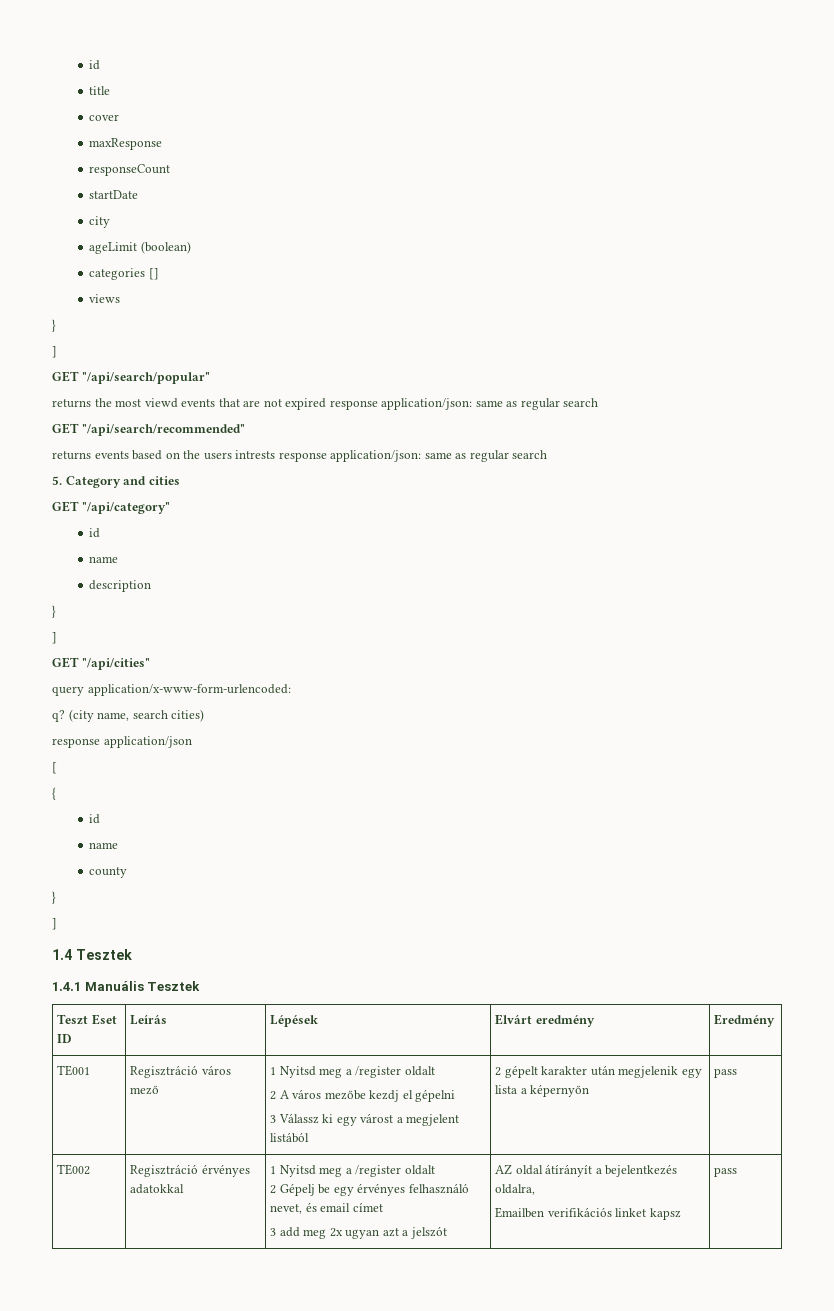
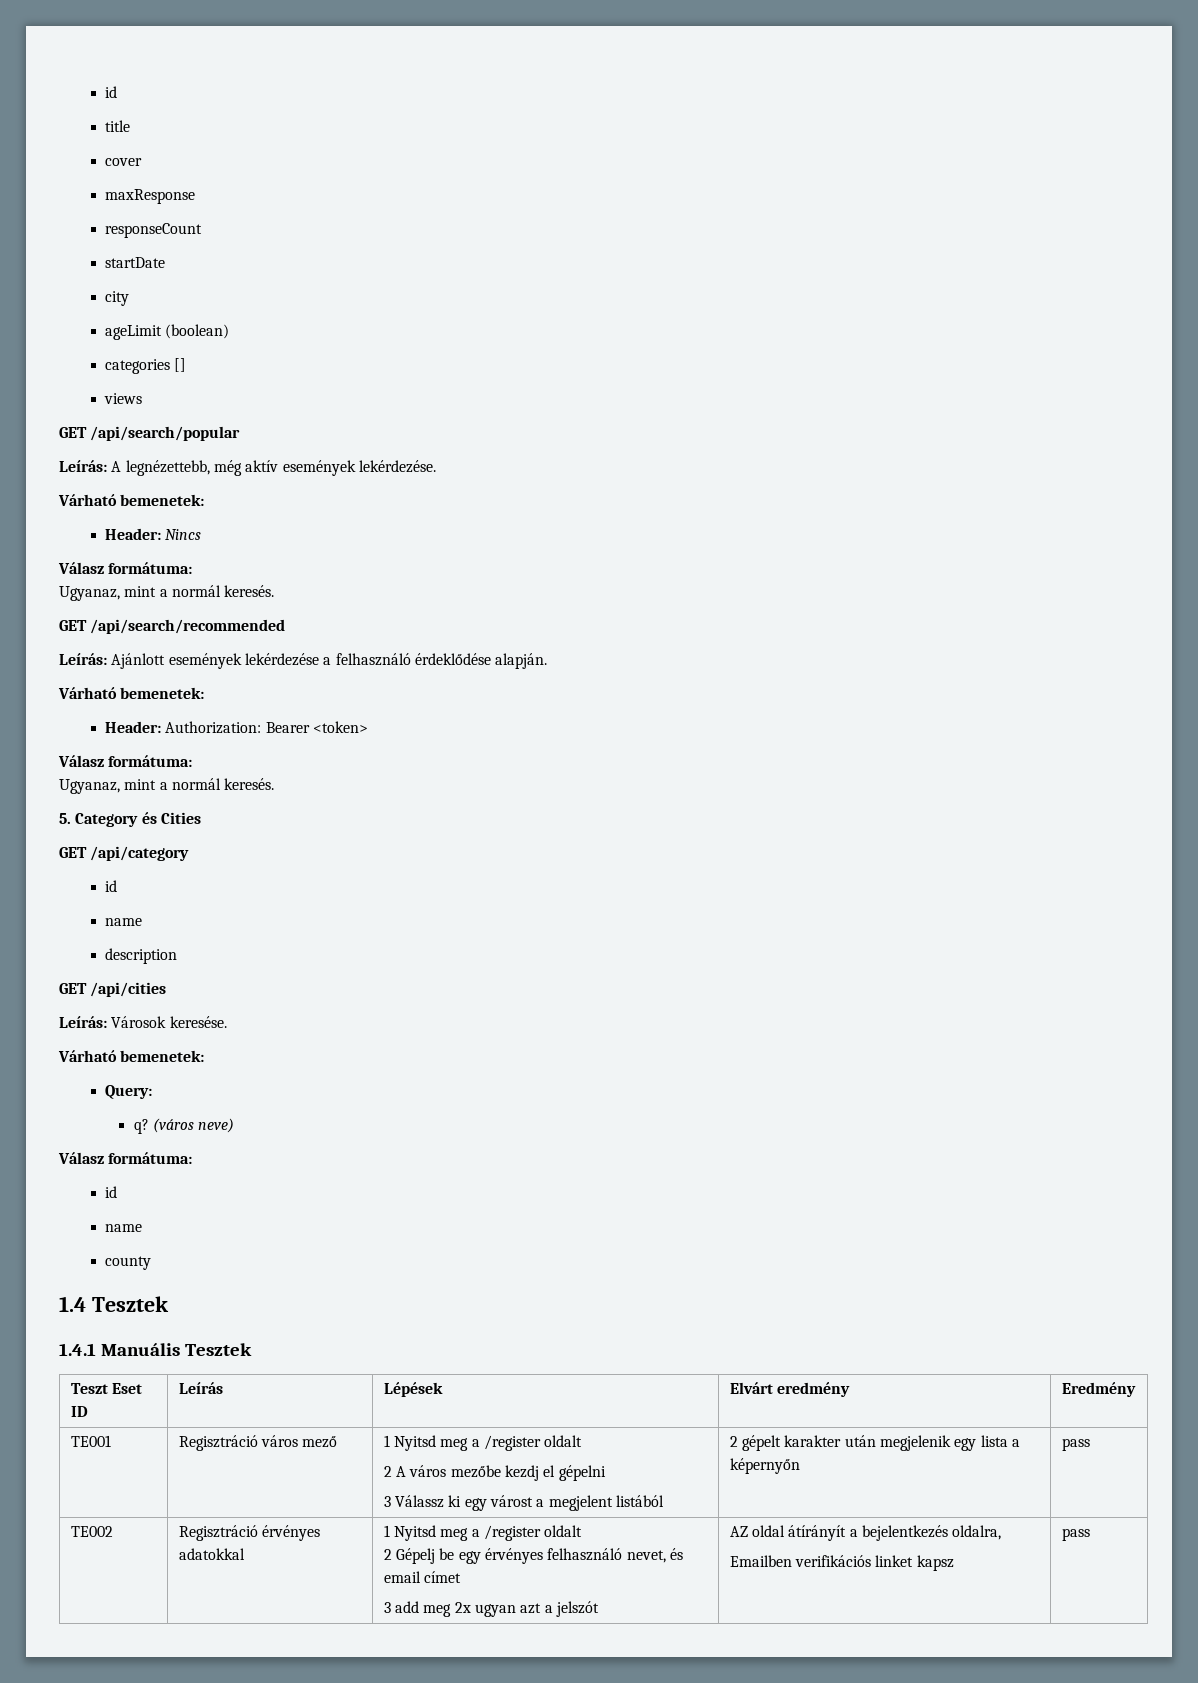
  views
- }
- ]
- GET "/api/search/popular"
- returns the most viewd events that are not expired response application/json: same as regular search
- GET "/api/search/recommended"
- returns events based on the users intrests response application/json: same as regular search
+ GET /api/search/popular
+ Leírás: A legnézettebb, még aktív események lekérdezése.
+ Várható bemenetek:
+ Header: Nincs
+ Válasz formátuma:
+ Ugyanaz, mint a normál keresés.
+ GET /api/search/recommended
+ Leírás: Ajánlott események lekérdezése a felhasználó érdeklődése alapján.
+ Várható bemenetek:
+ Header: Authorization: Bearer <token>
+ Válasz formátuma:
+ Ugyanaz, mint a normál keresés.
- 5. Category and cities
- GET "/api/category"
+ 5. Category és Cities
+ GET /api/category
  description
- }
- ]
- GET "/api/cities"
- query application/x-www-form-urlencoded:
- q? (city name, search cities)
- response application/json
- [
- {
+ GET /api/cities
+ Leírás: Városok keresése.
+ Várható bemenetek:
+ Query:
+ q? (város neve)
+ Válasz formátuma:
  county
- }
- ]

